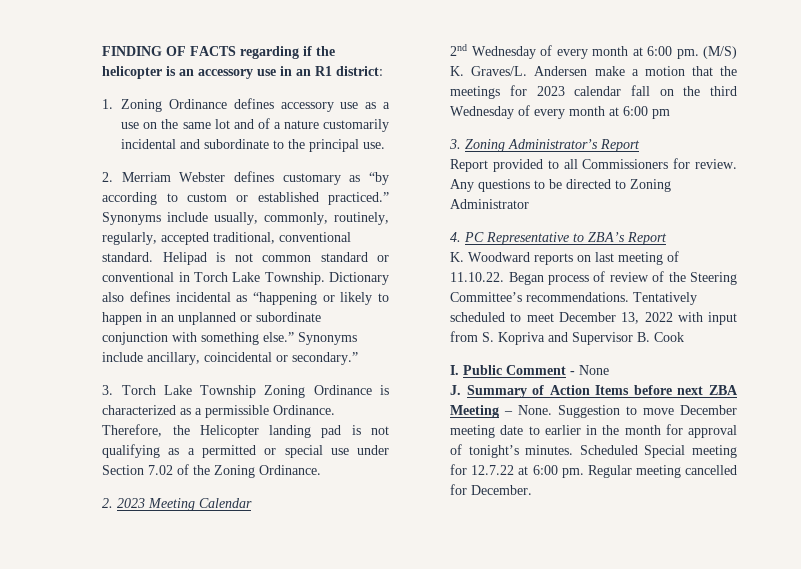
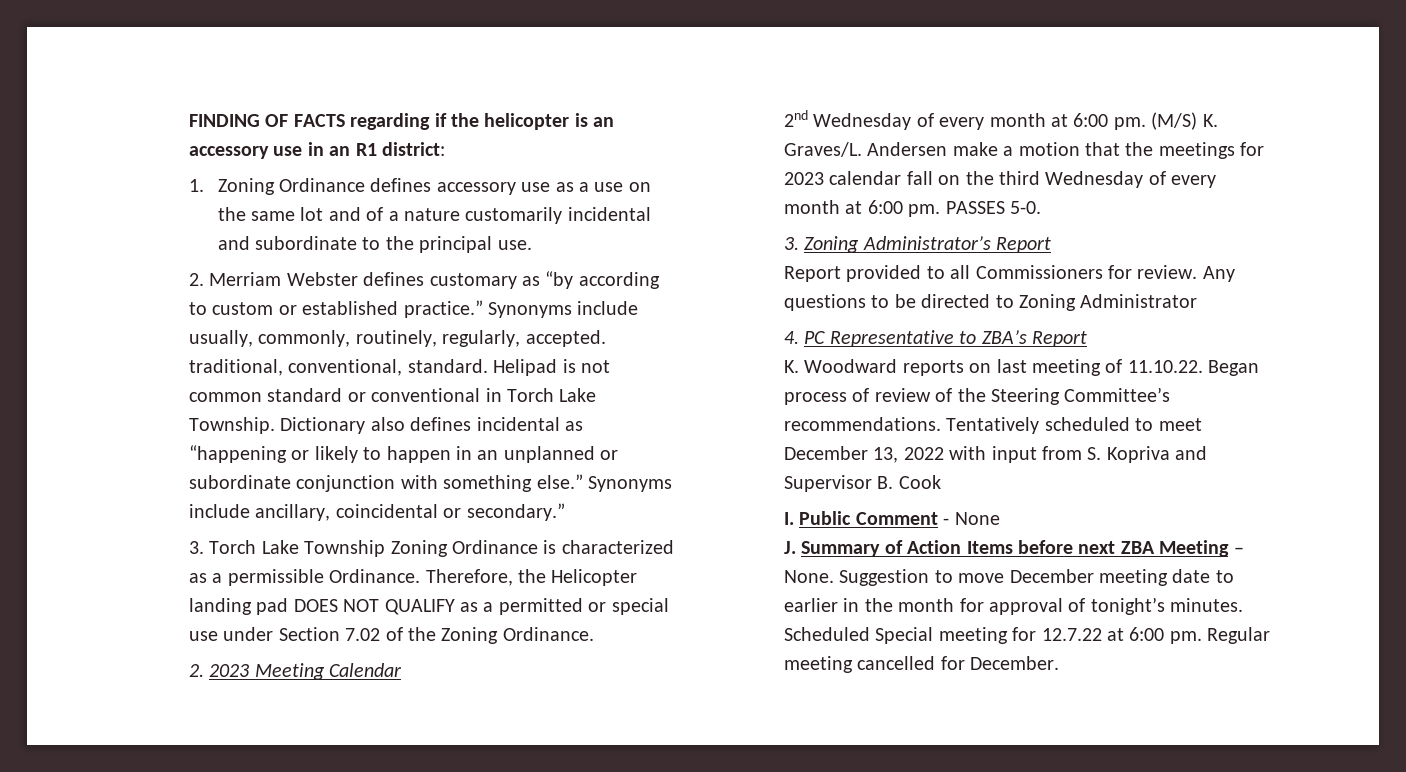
- 2. Merriam Webster defines customary as “by according to custom or established practiced.”
+ 2. Merriam Webster defines customary as “by according to custom or established practice.”
- Synonyms include usually, commonly, routinely, regularly, accepted traditional, conventional standard.
+ Synonyms include usually, commonly, routinely, regularly, accepted. traditional, conventional, standard.
- Therefore, the Helicopter landing pad is not qualifying as a permitted or special use under Section 7.02 of the Zoning Ordinance.
+ Therefore, the Helicopter landing pad DOES NOT QUALIFY as a permitted or special use under Section 7.02 of the Zoning Ordinance.
- Andersen make a motion that the meetings for 2023 calendar fall on the third Wednesday of every month at 6:00 pm
+ Andersen make a motion that the meetings for 2023 calendar fall on the third Wednesday of every month at 6:00 pm. PASSES 5-0.

